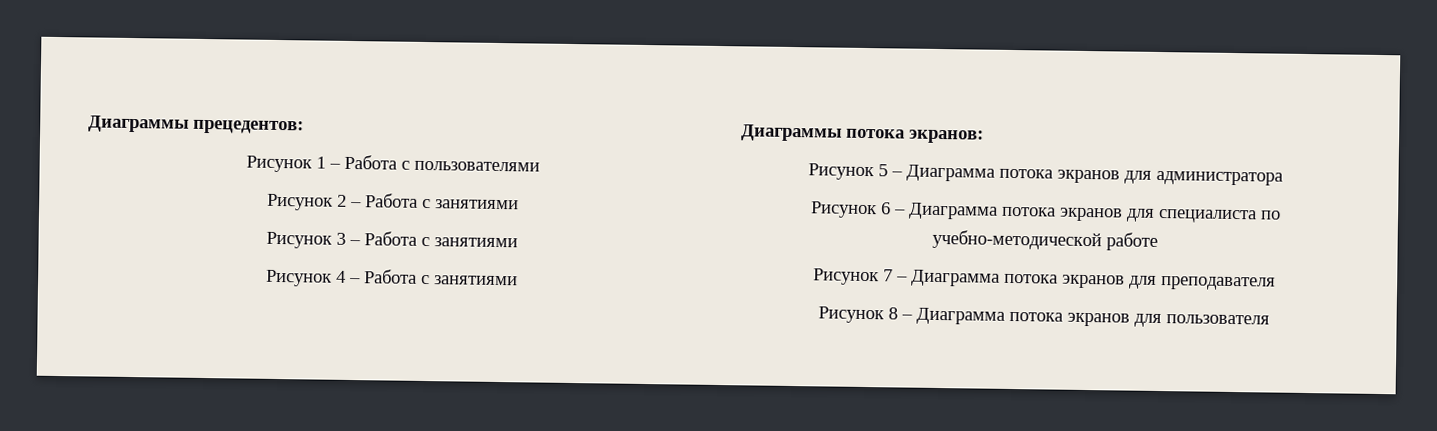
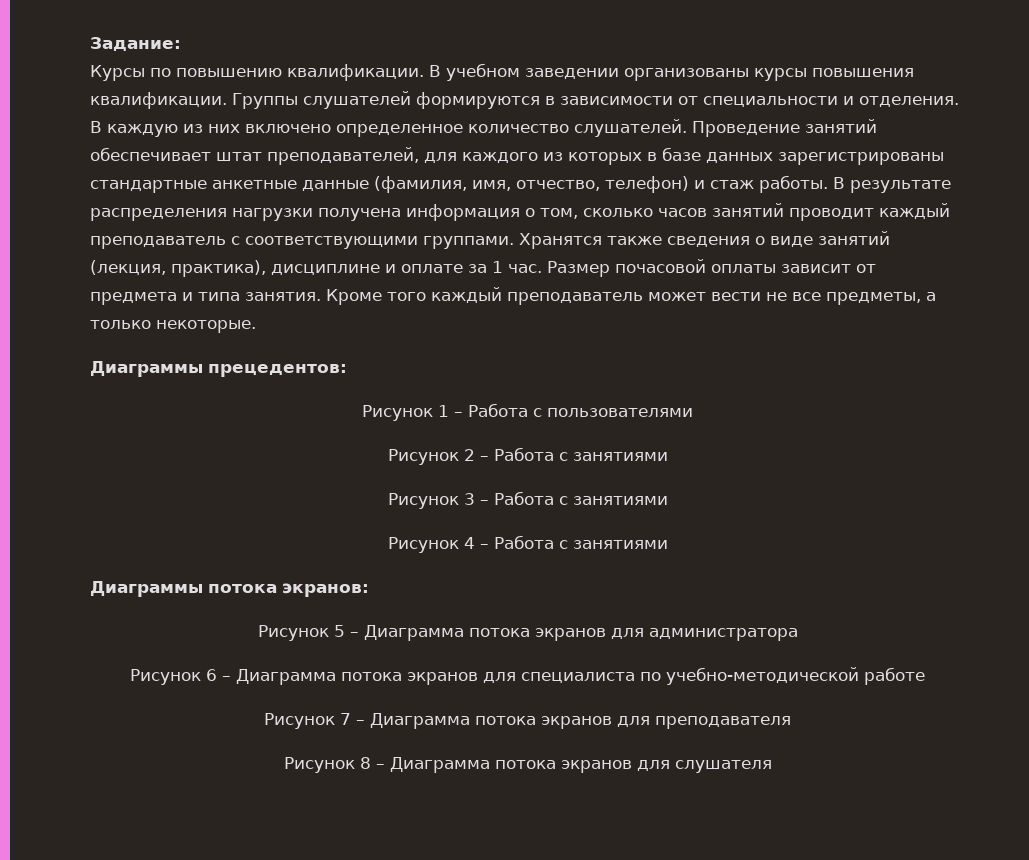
+ Задание:
+ Курсы по повышению квалификации. В учебном заведении организованы курсы повышения квалификации. Группы слушателей формируются в зависимости от специальности и отделения. В каждую из них включено определенное количество слушателей. Проведение занятий обеспечивает штат преподавателей, для каждого из которых в базе данных зарегистрированы стандартные анкетные данные (фамилия, имя, отчество, телефон) и стаж работы. В результате распределения нагрузки получена информация о том, сколько часов занятий проводит каждый преподаватель с соответствующими группами. Хранятся также сведения о виде занятий (лекция, практика), дисциплине и оплате за 1 час. Размер почасовой оплаты зависит от предмета и типа занятия. Кроме того каждый преподаватель может вести не все предметы, а только некоторые.
- Рисунок 8 – Диаграмма потока экранов для пользователя
+ Рисунок 8 – Диаграмма потока экранов для слушателя

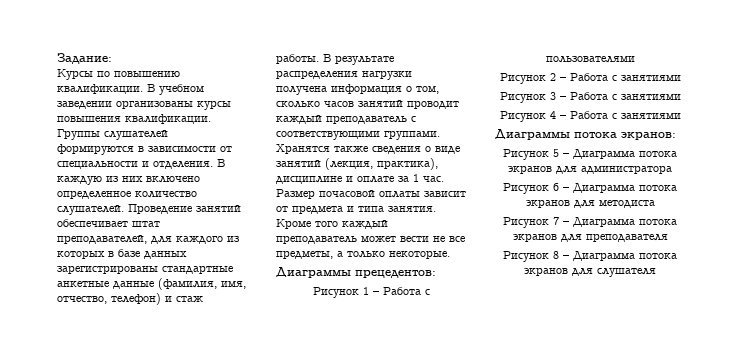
- Рисунок 6 – Диаграмма потока экранов для специалиста по учебно-методической работе
+ Рисунок 6 – Диаграмма потока экранов для методиста

